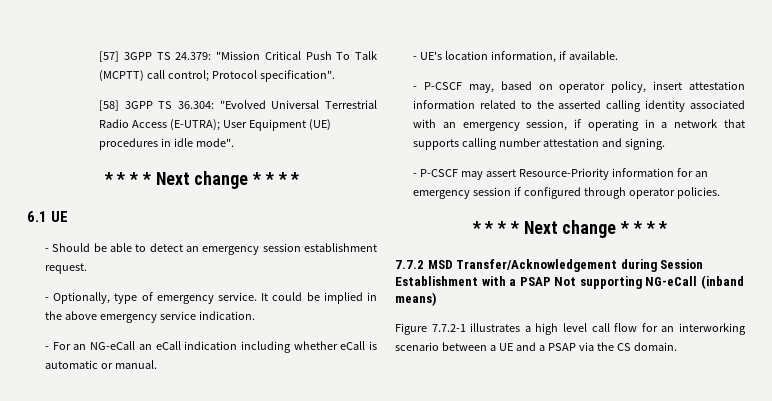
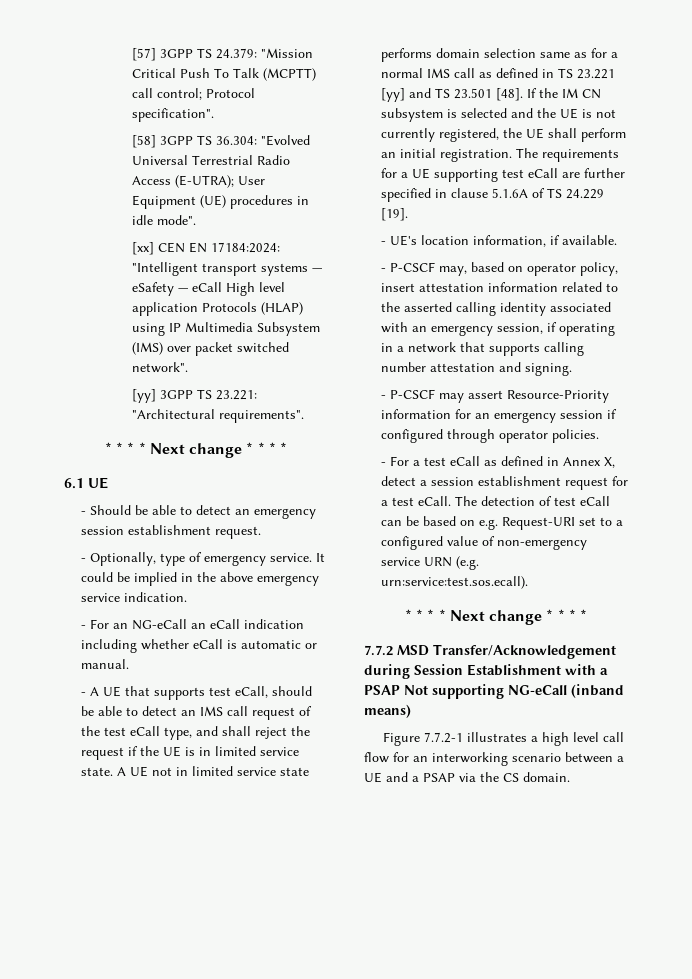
+ [xx] CEN EN 17184:2024: "Intelligent transport systems — eSafety — eCall High level application Protocols (HLAP) using IP Multimedia Subsystem (IMS) over packet switched network".
+ [yy] 3GPP TS 23.221: "Architectural requirements".
+ - A UE that supports test eCall, should be able to detect an IMS call request of the test eCall type, and shall reject the request if the UE is in limited service state. A UE not in limited service state performs domain selection same as for a normal IMS call as defined in TS 23.221 [yy] and TS 23.501 [48]. If the IM CN subsystem is selected and the UE is not currently registered, the UE shall perform an initial registration. The requirements for a UE supporting test eCall are further specified in clause 5.1.6A of TS 24.229 [19].
+ - For a test eCall as defined in Annex X, detect a session establishment request for a test eCall. The detection of test eCall can be based on e.g. Request-URI set to a configured value of non-emergency service URN (e.g. urn:service:test.sos.ecall).

